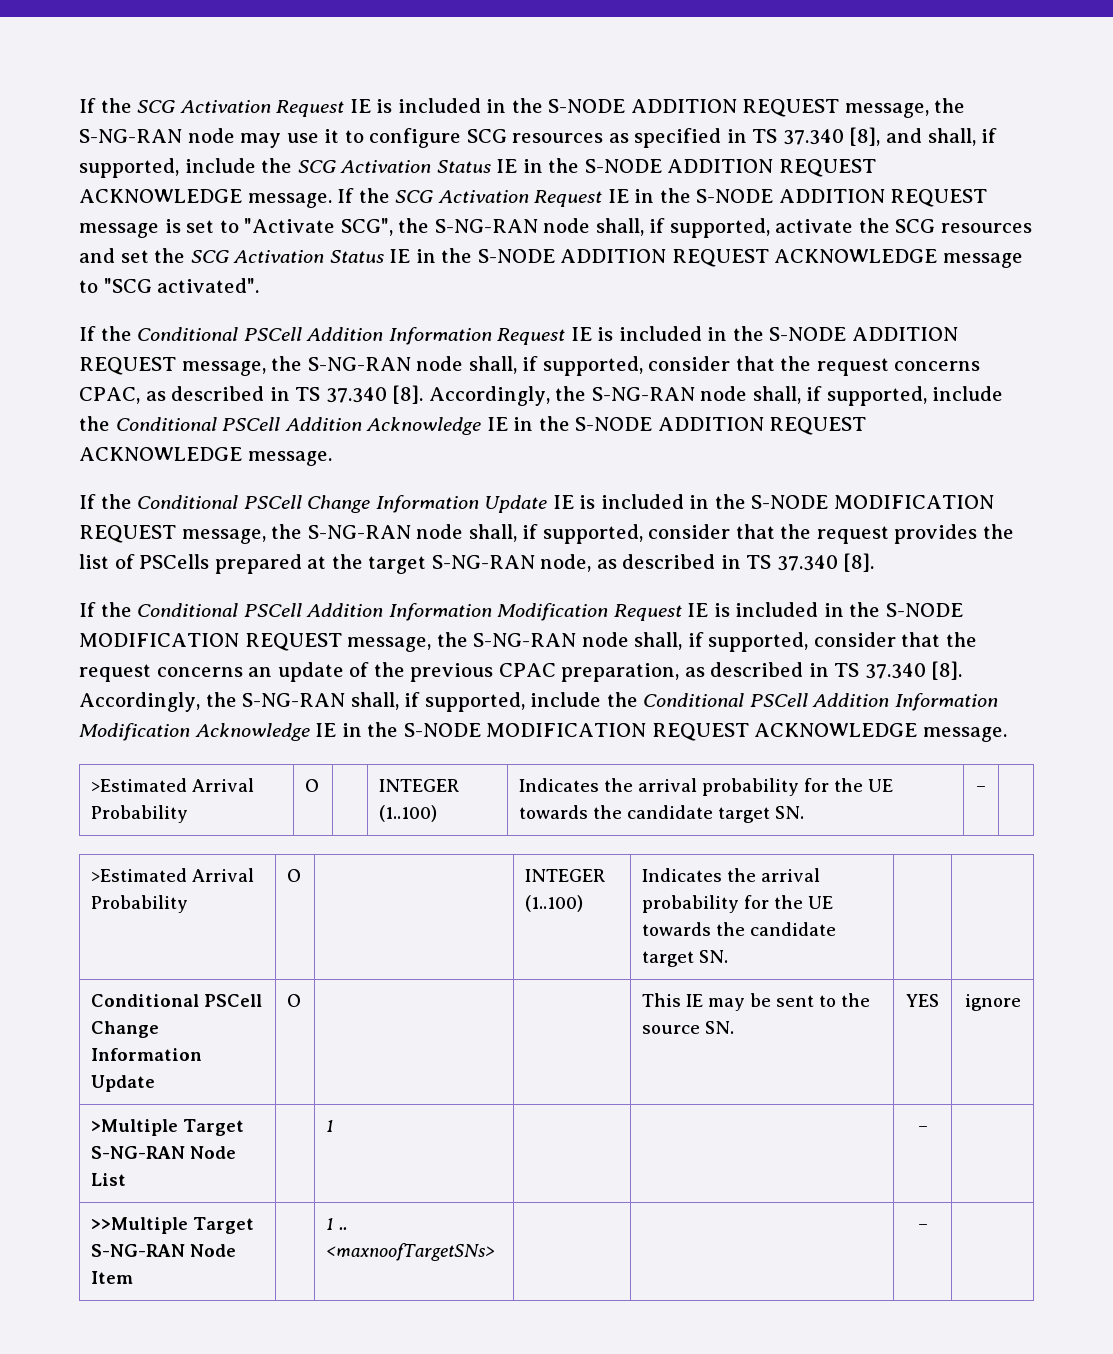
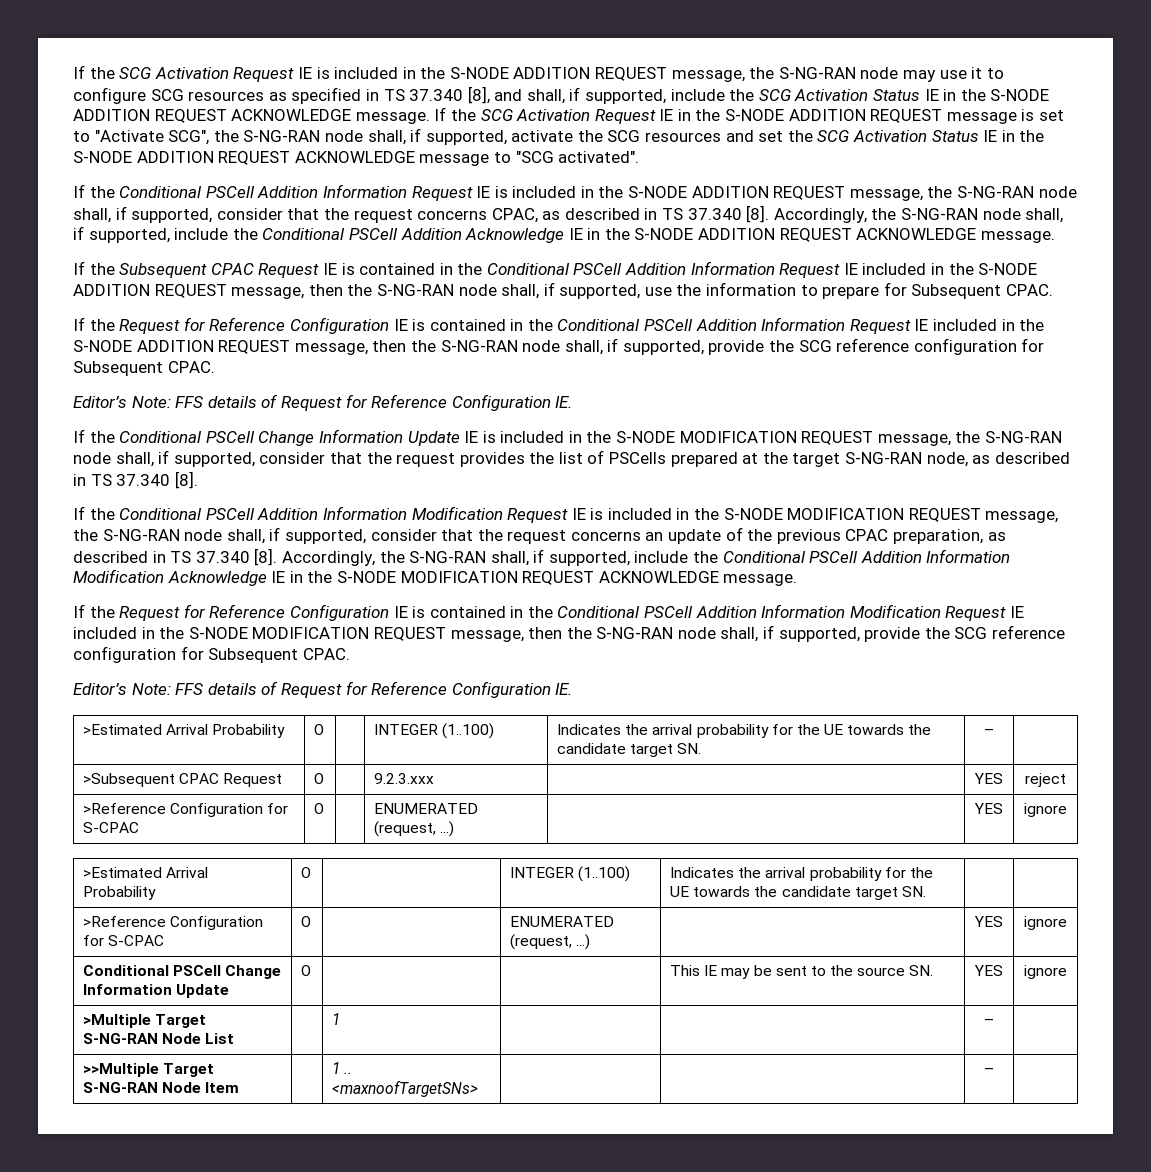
+ If the Subsequent CPAC Request IE is contained in the Conditional PSCell Addition Information Request IE included in the S-NODE ADDITION REQUEST message, then the S-NG-RAN node shall, if supported, use the information to prepare for Subsequent CPAC.
+ If the Request for Reference Configuration IE is contained in the Conditional PSCell Addition Information Request IE included in the S-NODE ADDITION REQUEST message, then the S-NG-RAN node shall, if supported, provide the SCG reference configuration for Subsequent CPAC.
+ Editor’s Note: FFS details of Request for Reference Configuration IE.
+ If the Request for Reference Configuration IE is contained in the Conditional PSCell Addition Information Modification Request IE included in the S-NODE MODIFICATION REQUEST message, then the S-NG-RAN node shall, if supported, provide the SCG reference configuration for Subsequent CPAC.
+ Editor’s Note: FFS details of Request for Reference Configuration IE.
+ >Subsequent CPAC Request | O | | 9.2.3.xxx | | YES | reject
+ >Reference Configuration for S-CPAC | O | | ENUMERATED (request, ...) | | YES | ignore
  >Estimated Arrival Probability | O | | INTEGER (1..100) | Indicates the arrival probability for the UE towards the candidate target SN. | |
+ >Reference Configuration for S-CPAC | O | | ENUMERATED (request, ...) | | YES | ignore

